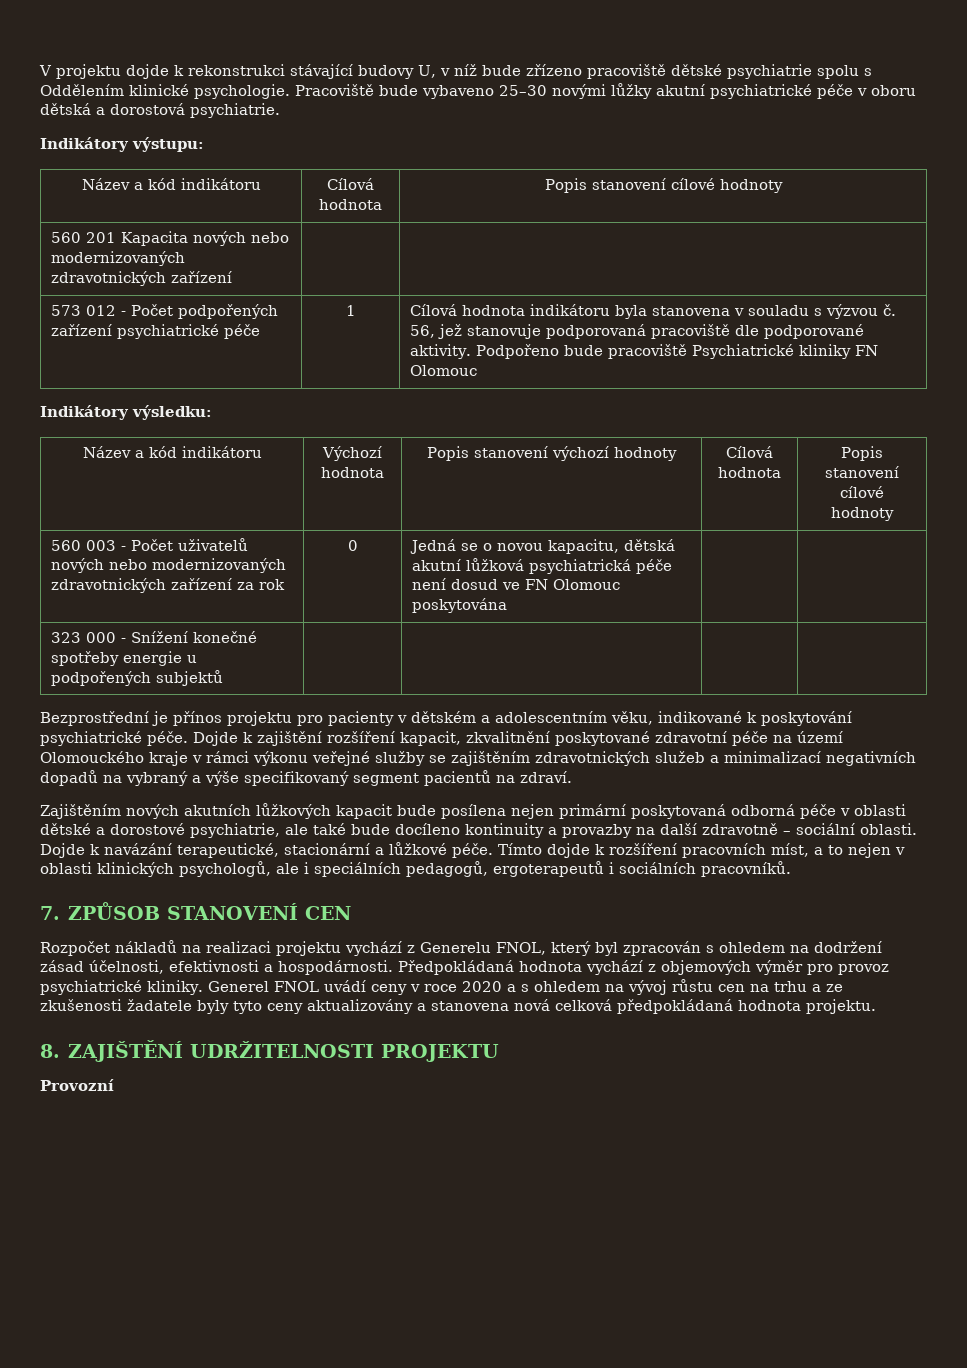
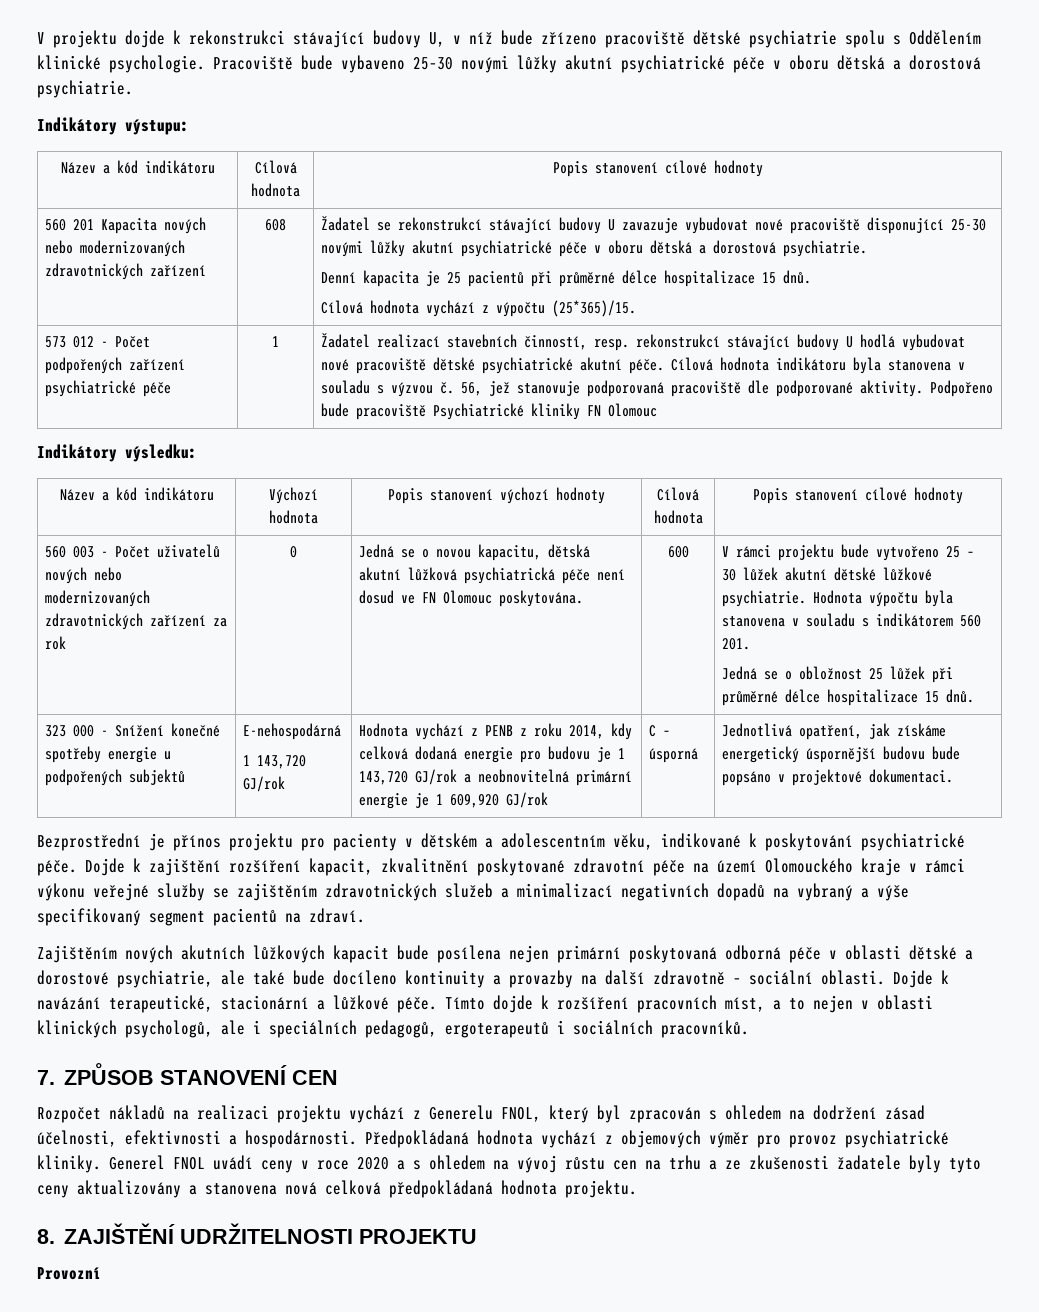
+ 608 | Žadatel se rekonstrukcí stávající budovy U zavazuje vybudovat nové pracoviště disponující 25-30 novými lůžky akutní psychiatrické péče v oboru dětská a dorostová psychiatrie.
+ Denní kapacita je 25 pacientů při průměrné délce hospitalizace 15 dnů.
+ Cílová hodnota vychází z výpočtu (25*365)/15.
+ Žadatel realizací stavebních činností, resp. rekonstrukcí stávající budovy U hodlá vybudovat nové pracoviště dětské psychiatrické akutní péče.
- Jedná se o novou kapacitu, dětská akutní lůžková psychiatrická péče není dosud ve FN Olomouc poskytována
+ Jedná se o novou kapacitu, dětská akutní lůžková psychiatrická péče není dosud ve FN Olomouc poskytována. | 600 | V rámci projektu bude vytvořeno 25 – 30 lůžek akutní dětské lůžkové psychiatrie. Hodnota výpočtu byla stanovena v souladu s indikátorem 560 201.
+ Jedná se o obložnost 25 lůžek při průměrné délce hospitalizace 15 dnů.
+ E-nehospodárná
+ 1 143,720 GJ/rok | Hodnota vychází z PENB z roku 2014, kdy celková dodaná energie pro budovu je 1 143,720 GJ/rok a neobnovitelná primární energie je 1 609,920 GJ/rok | C – úsporná | Jednotlivá opatření, jak získáme energetický úspornější budovu bude popsáno v projektové dokumentaci.

